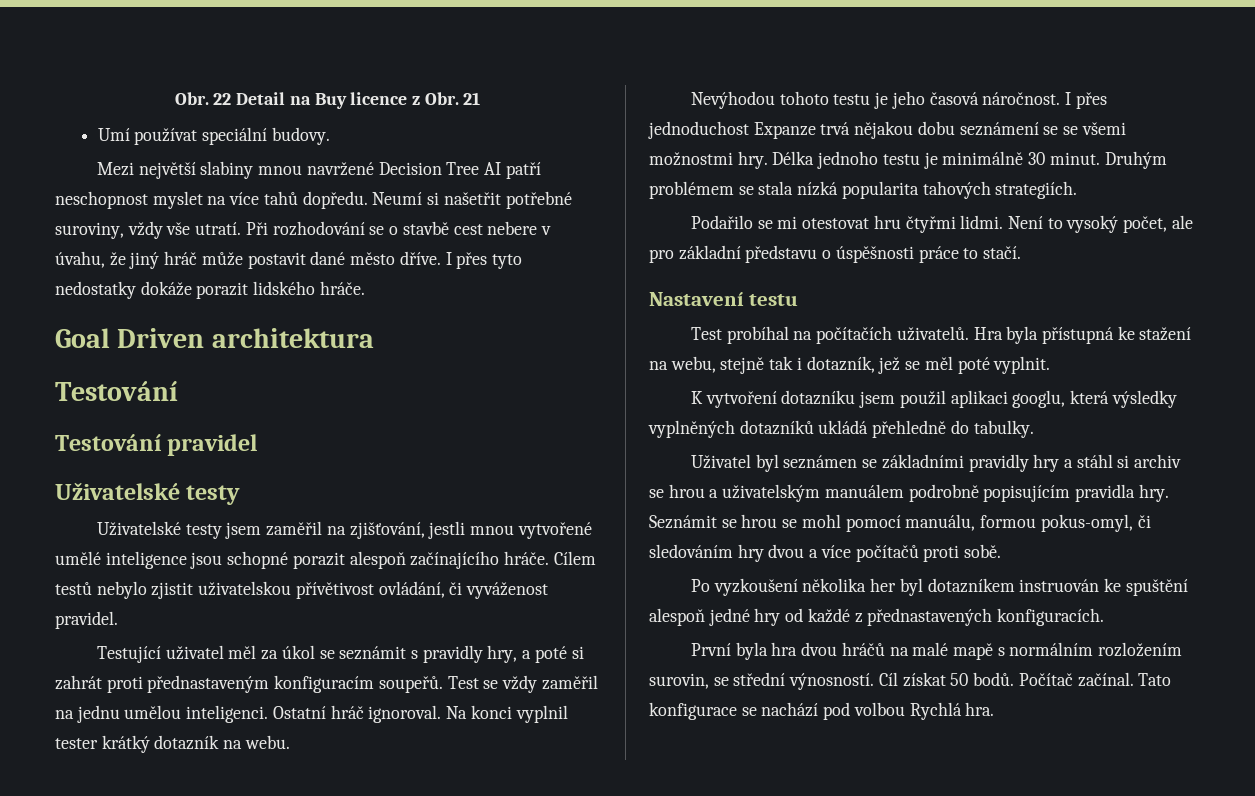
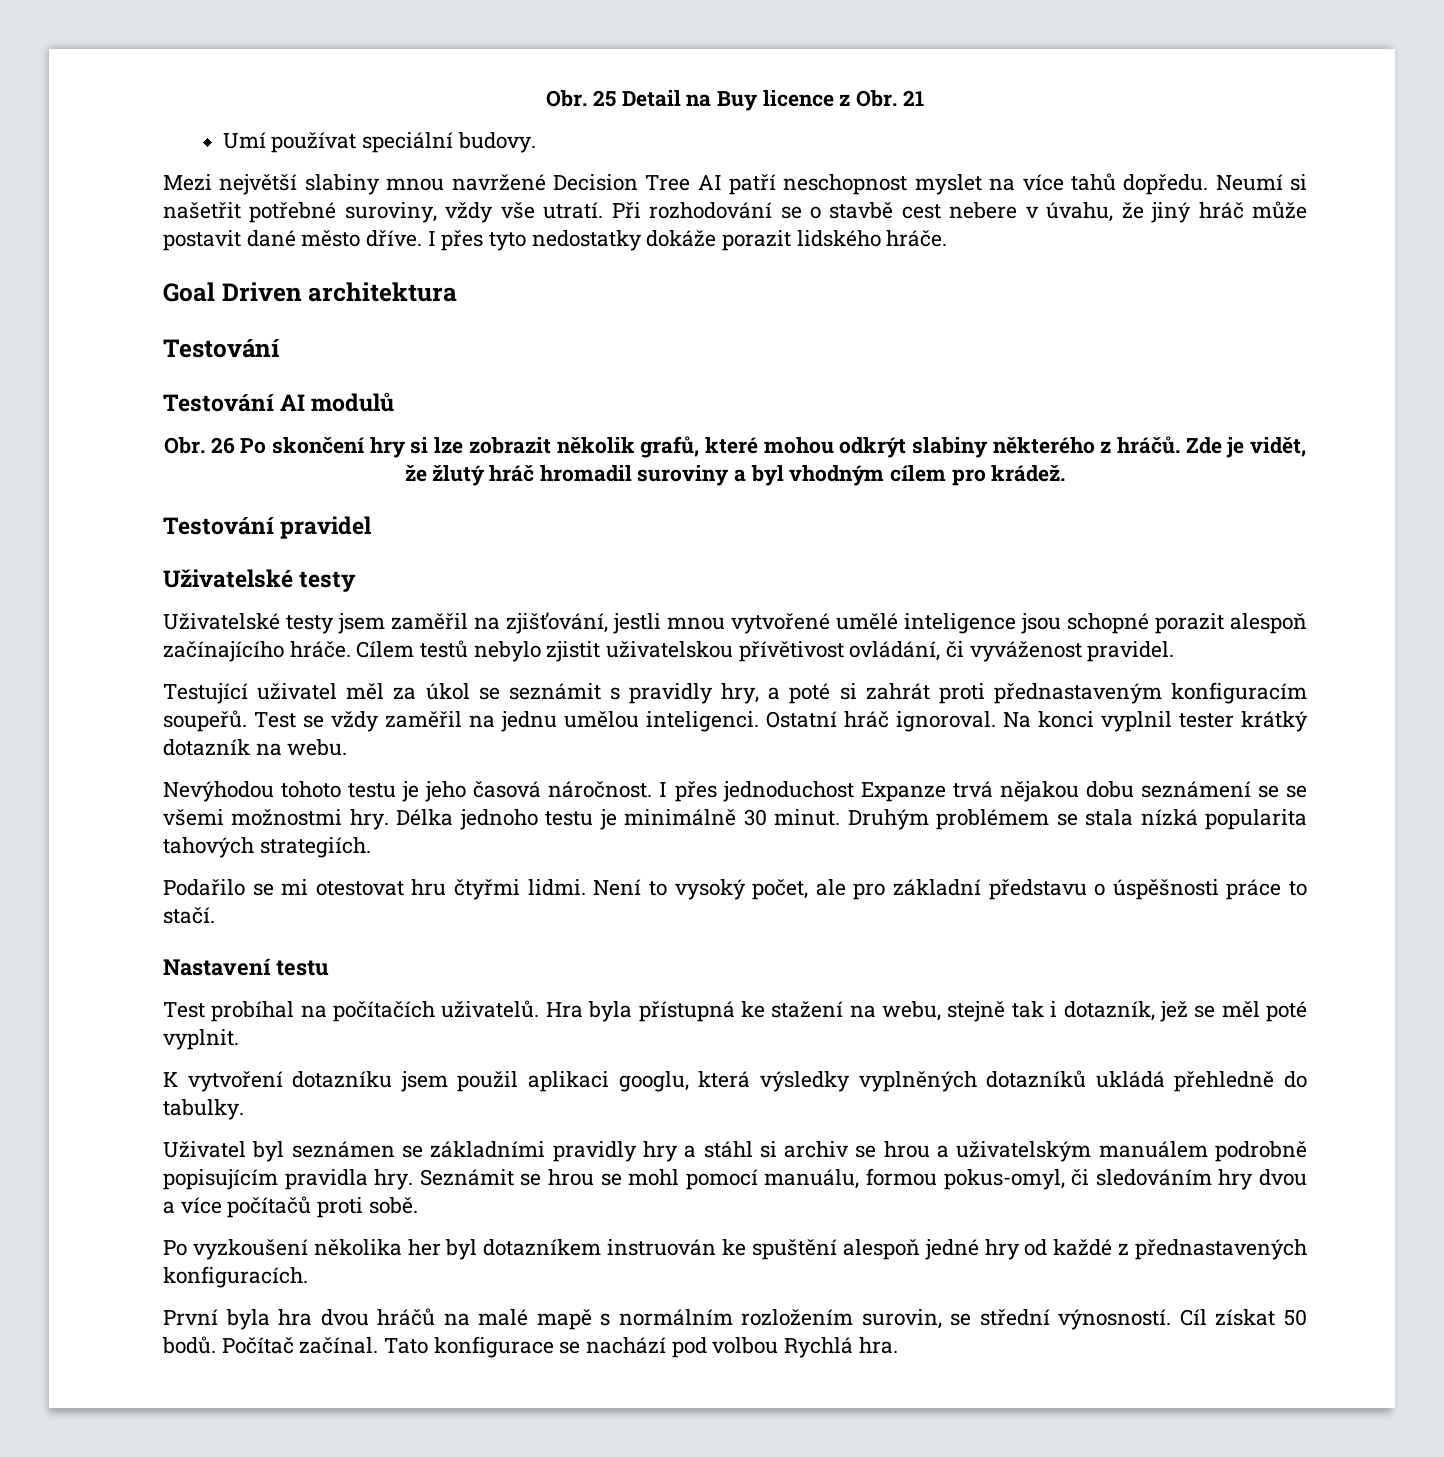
- Obr. 22 Detail na Buy licence z Obr. 21
+ Obr. 25 Detail na Buy licence z Obr. 21
+ Testování AI modulů
+ Obr. 26 Po skončení hry si lze zobrazit několik grafů, které mohou odkrýt slabiny některého z hráčů. Zde je vidět, že žlutý hráč hromadil suroviny a byl vhodným cílem pro krádež.

